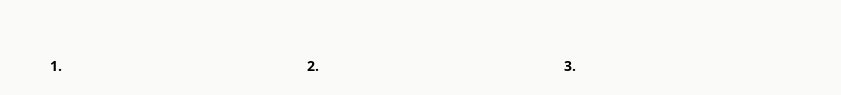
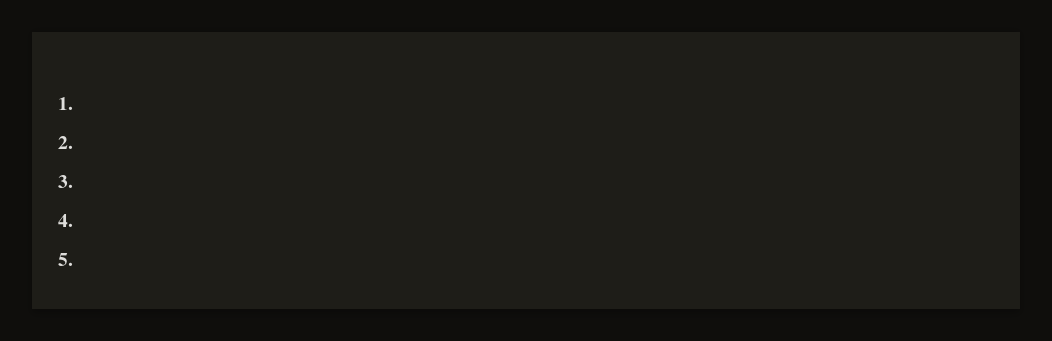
+ 4.
+ 5.

